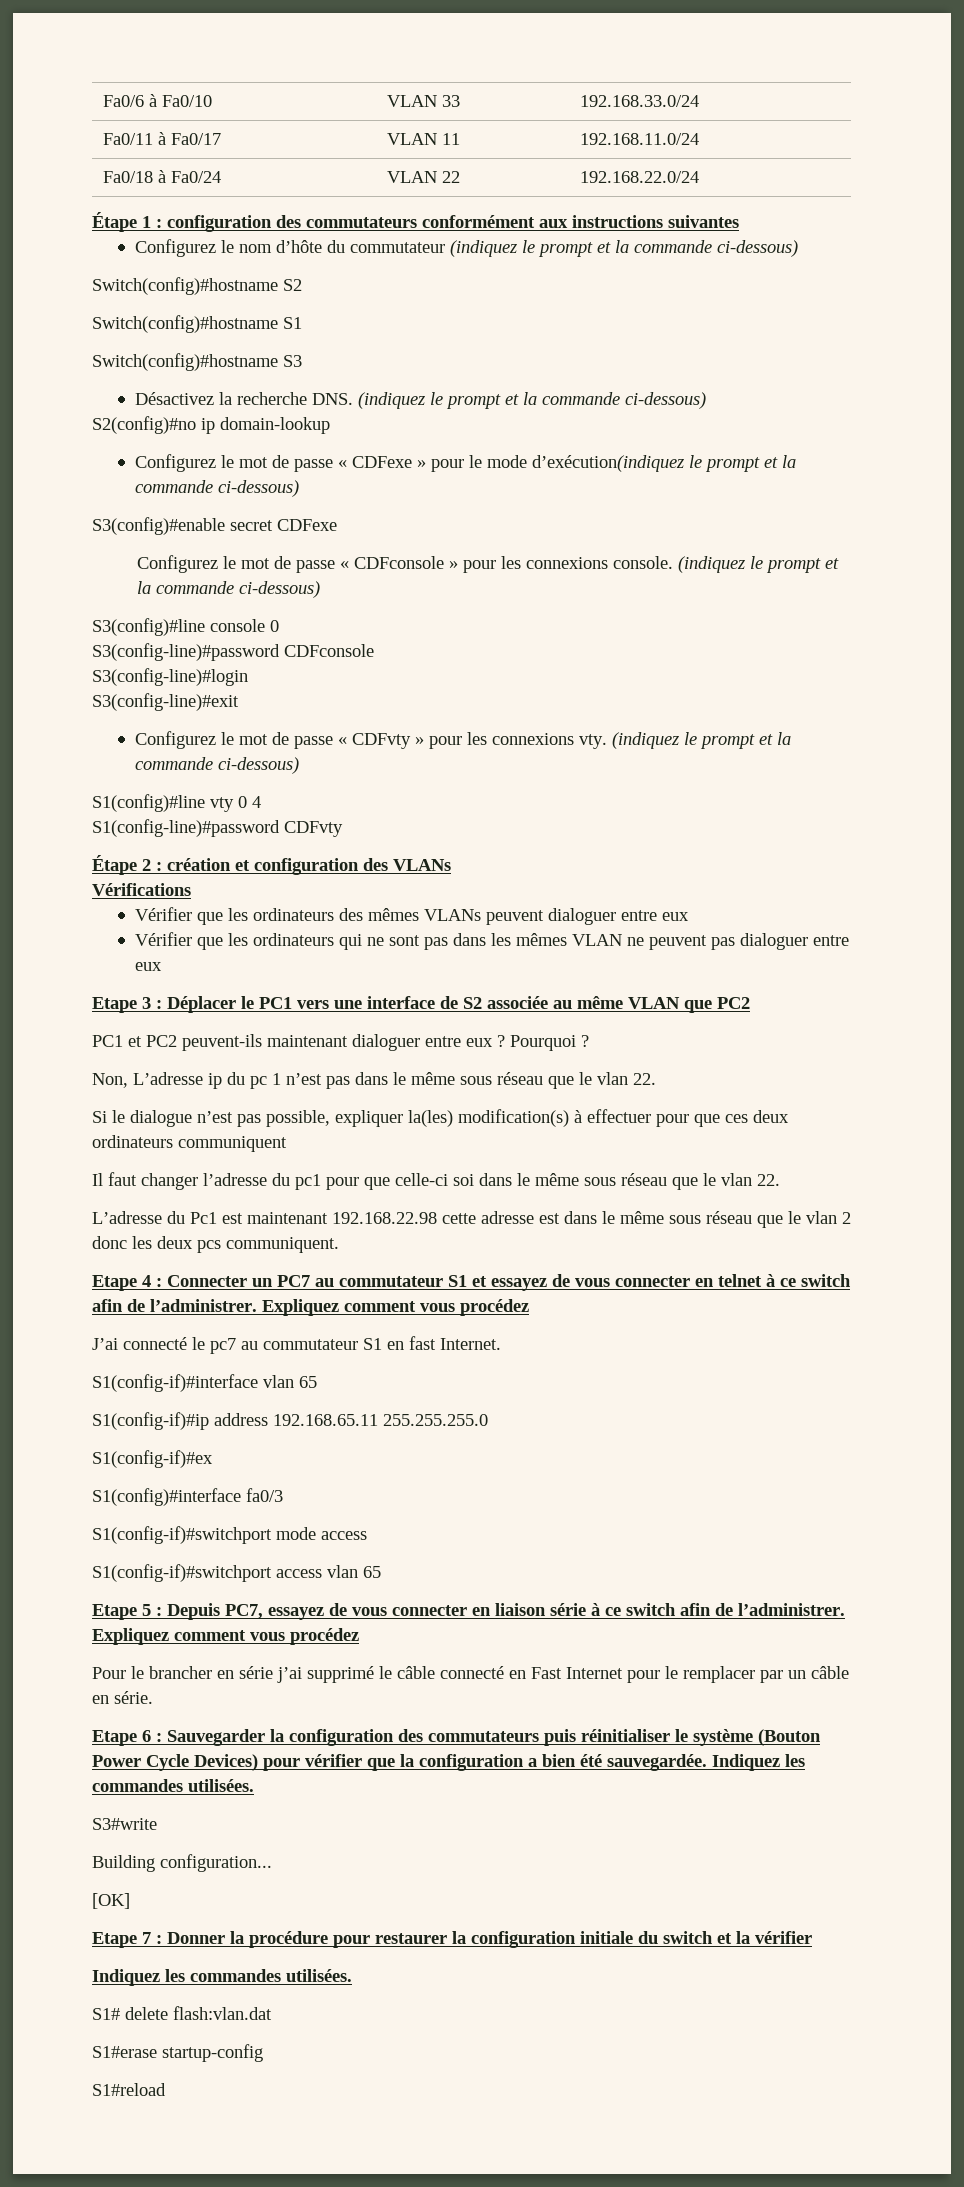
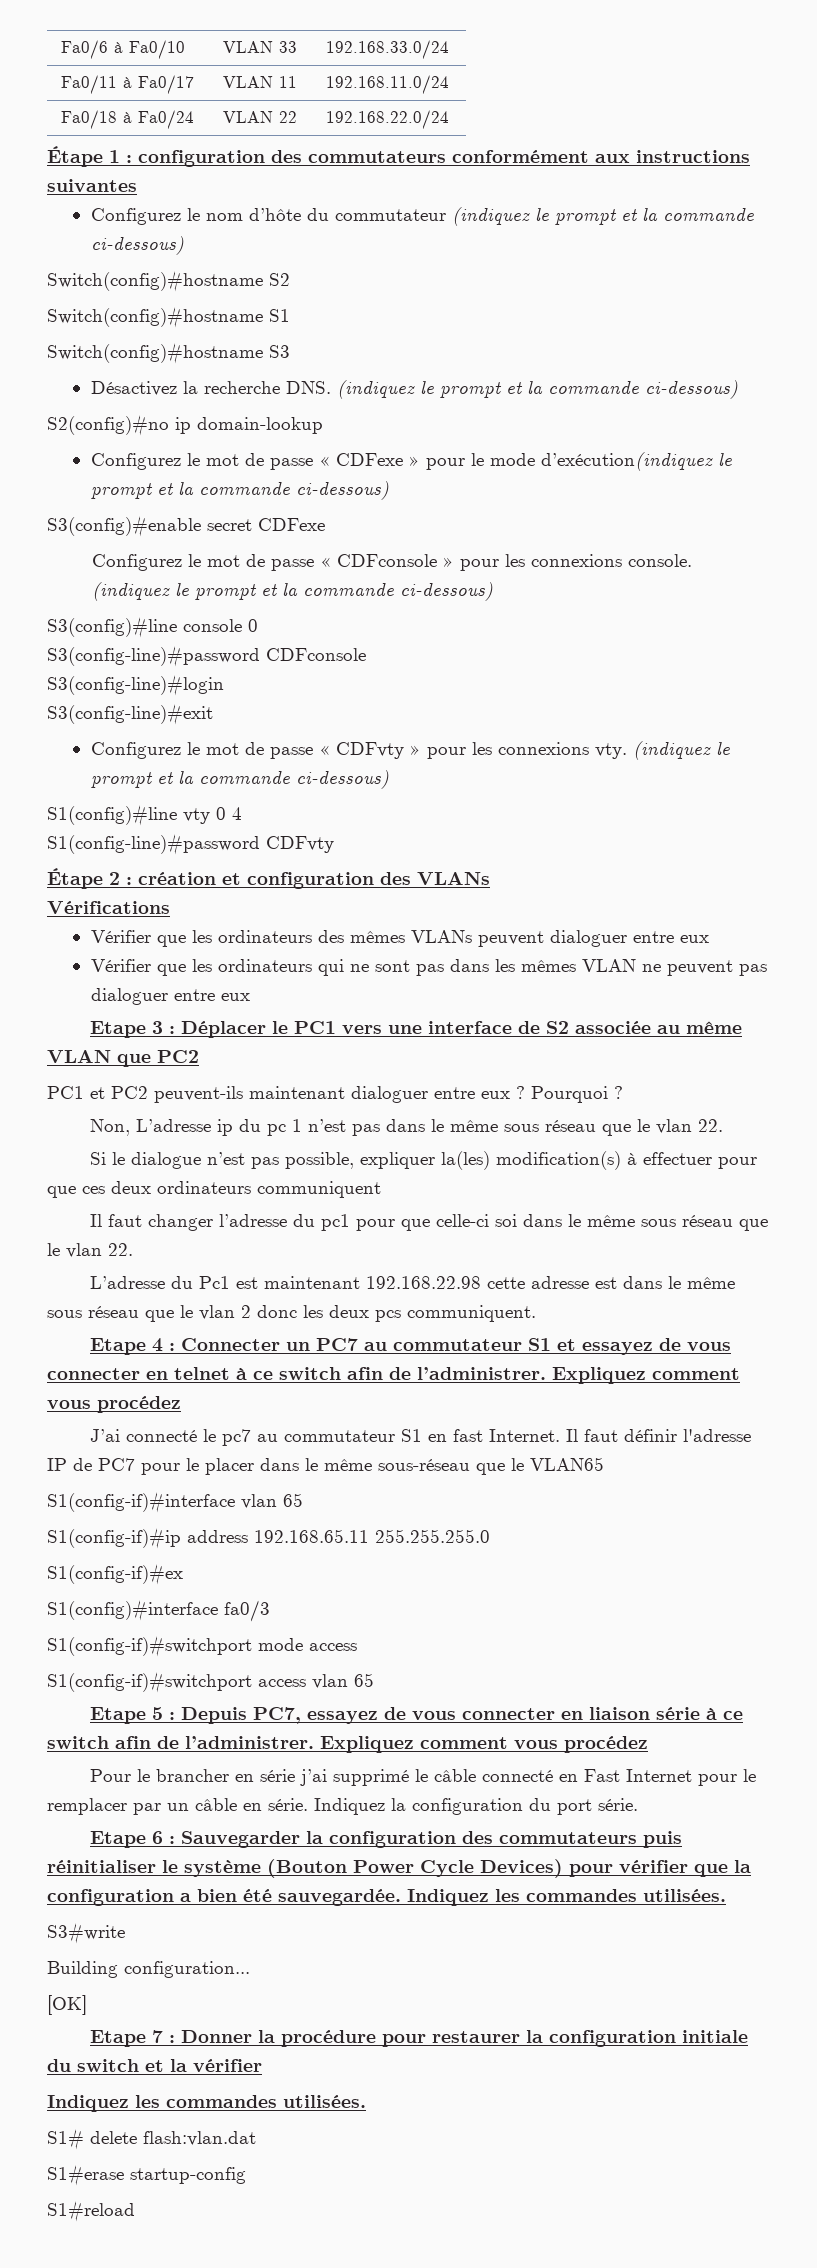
+ Il faut définir l'adresse IP de PC7 pour le placer dans le même sous-réseau que le VLAN65
+ Indiquez la configuration du port série.

